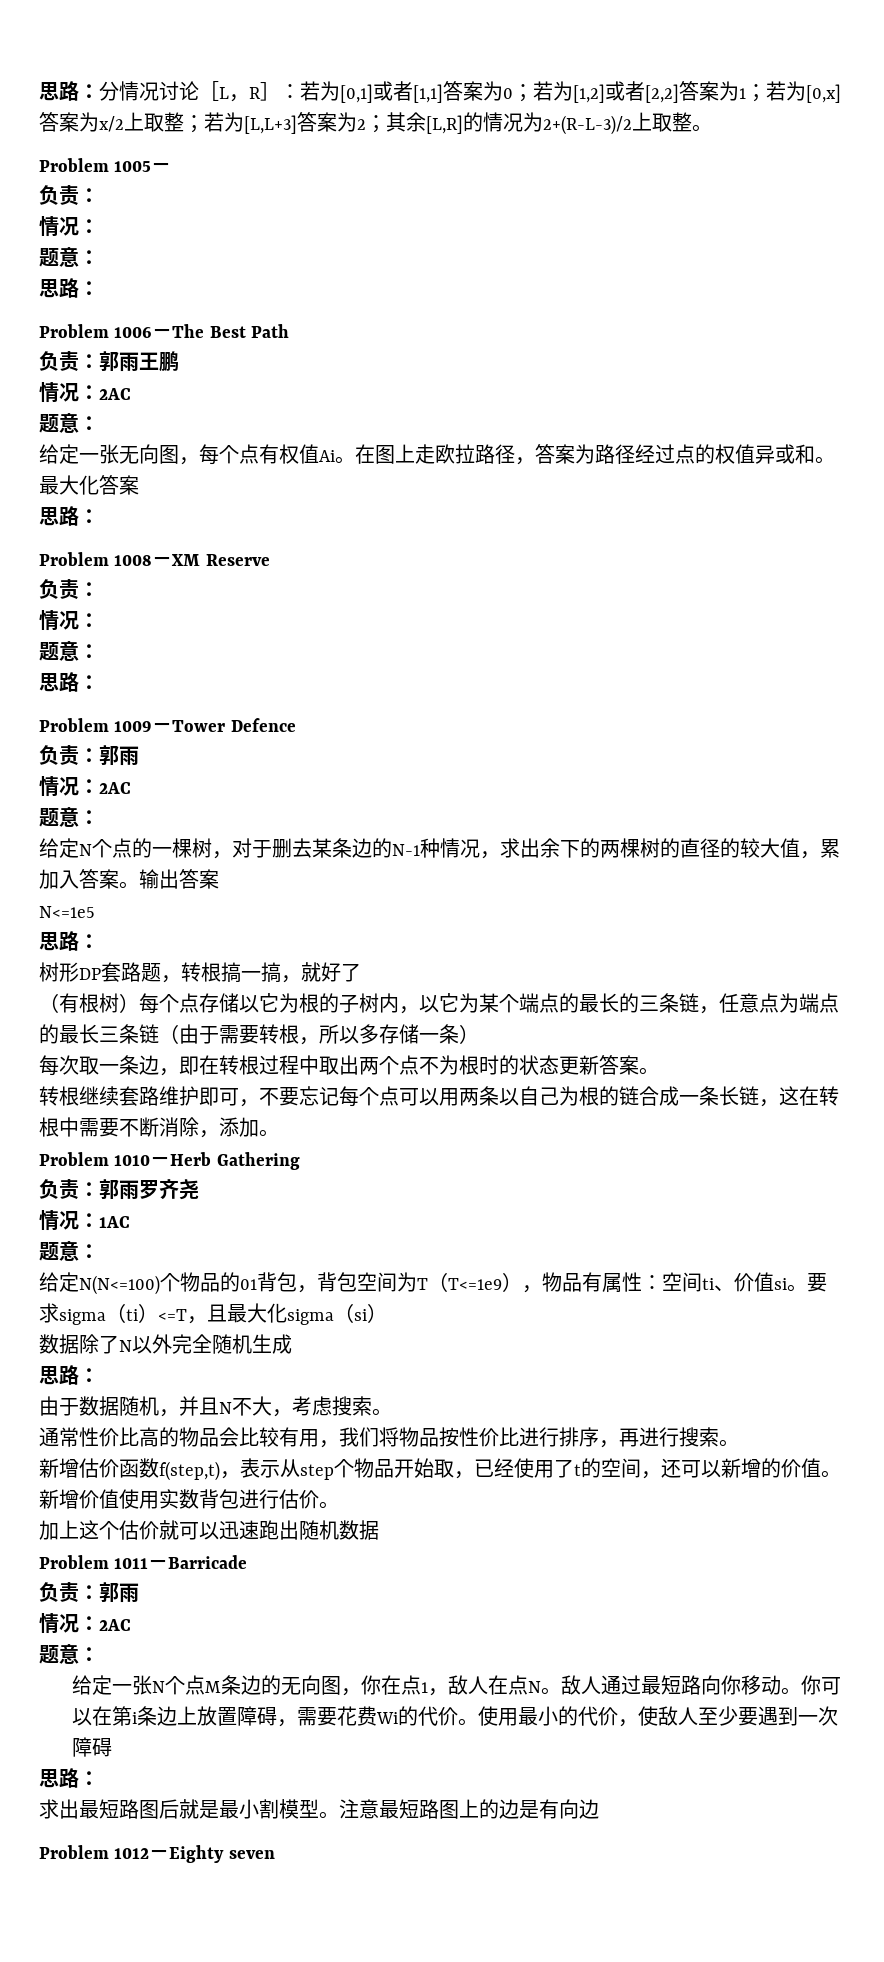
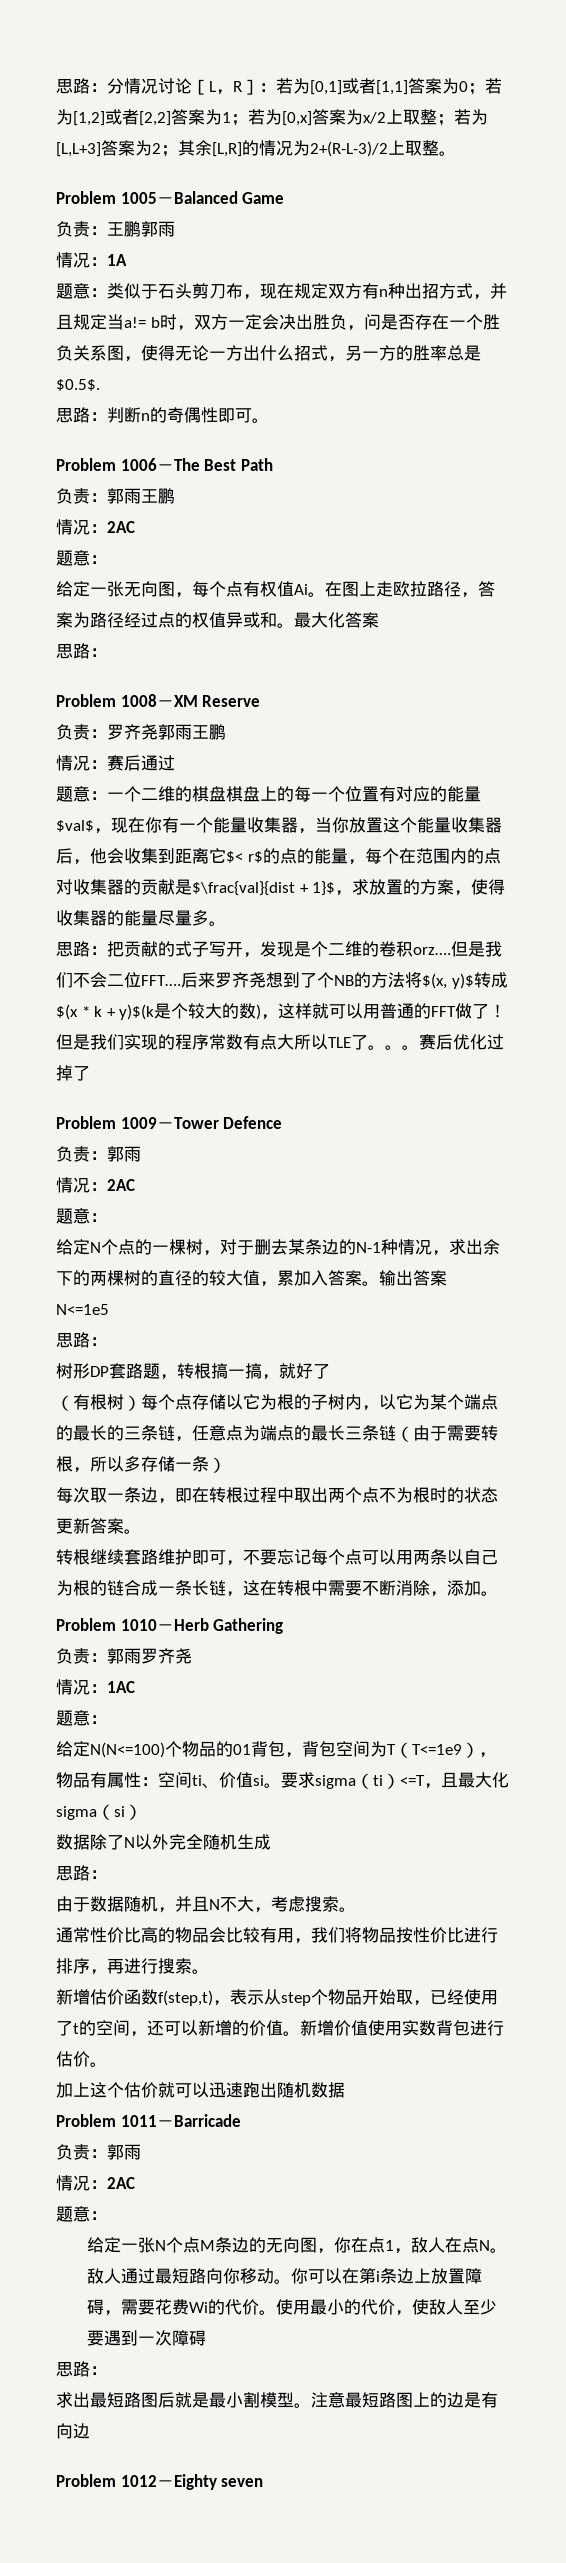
- Problem 1005－
- 负责：
- 情况：
- 题意：
- 思路：
+ Problem 1005－Balanced Game
+ 负责：王鹏郭雨
+ 情况：1A
+ 题意：类似于石头剪刀布，现在规定双方有n种出招方式，并且规定当a!= b时，双方一定会决出胜负，问是否存在一个胜负关系图，使得无论一方出什么招式，另一方的胜率总是$0.5$.
+ 思路：判断n的奇偶性即可。
  Problem 1008－XM Reserve
- 负责：
- 情况：
- 题意：
- 思路：
+ 负责：罗齐尧郭雨王鹏
+ 情况：赛后通过
+ 题意：一个二维的棋盘棋盘上的每一个位置有对应的能量$val$，现在你有一个能量收集器，当你放置这个能量收集器后，他会收集到距离它$< r$的点的能量，每个在范围内的点对收集器的贡献是$\frac{val}{dist + 1}$，求放置的方案，使得收集器的能量尽量多。
+ 思路：把贡献的式子写开，发现是个二维的卷积orz….但是我们不会二位FFT….后来罗齐尧想到了个NB的方法将$(x, y)$转成$(x * k + y)$(k是个较大的数)，这样就可以用普通的FFT做了！但是我们实现的程序常数有点大所以TLE了。。。赛后优化过掉了

